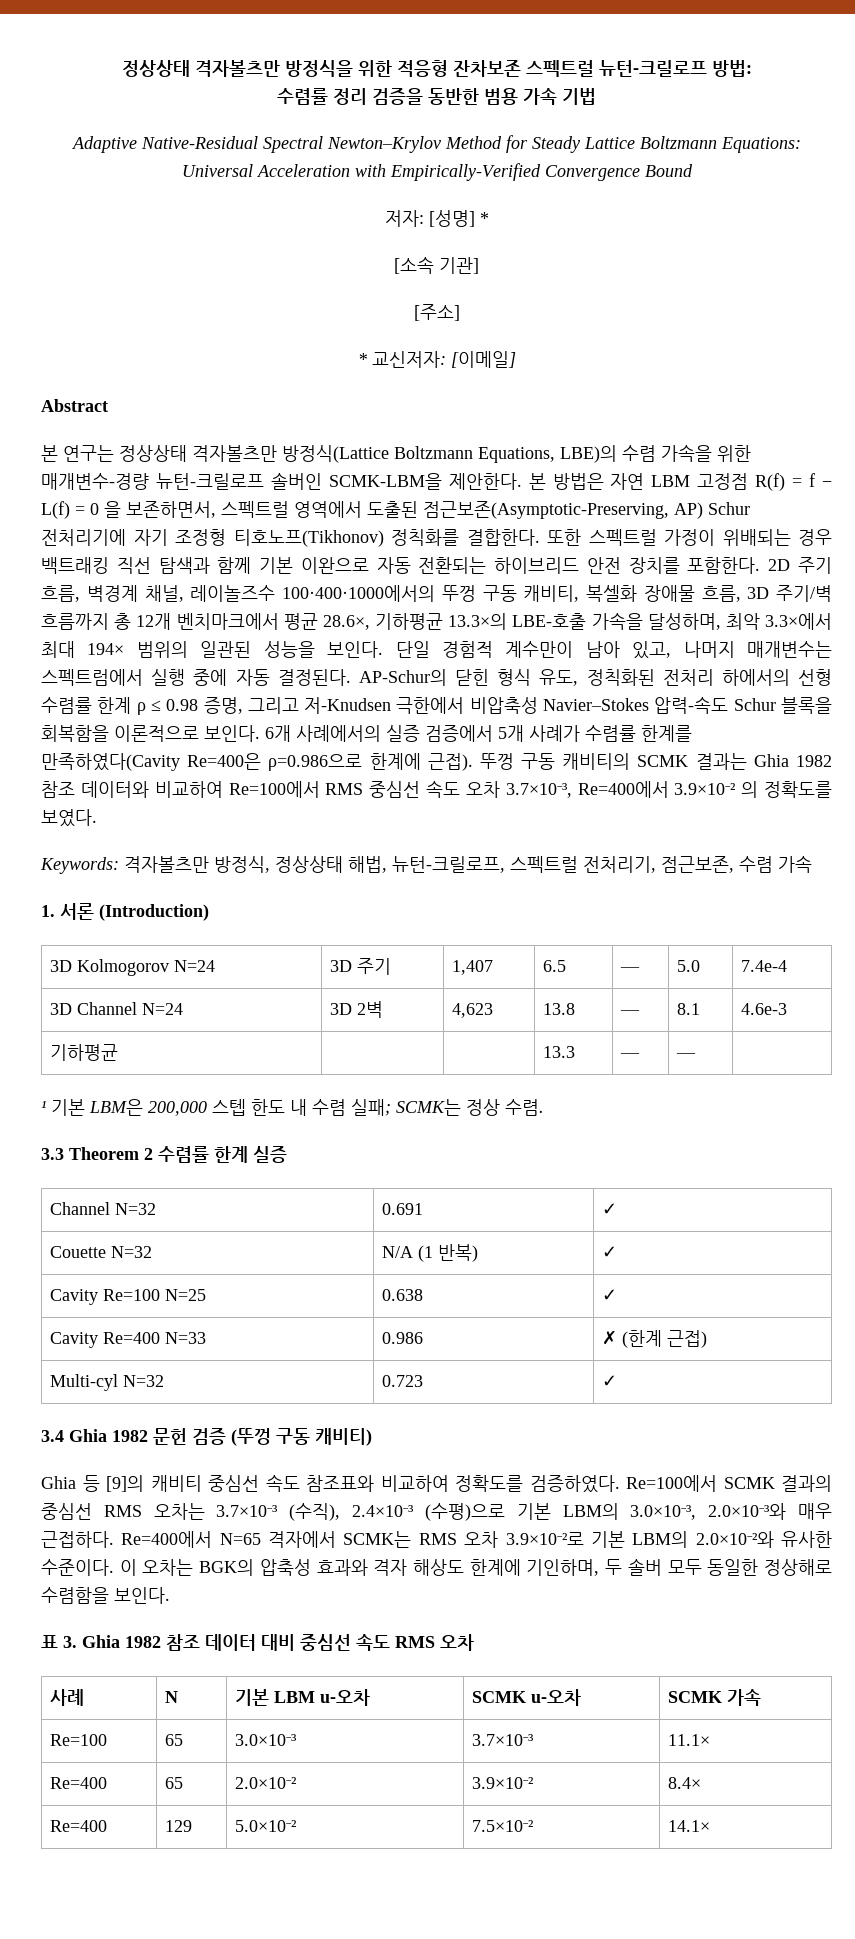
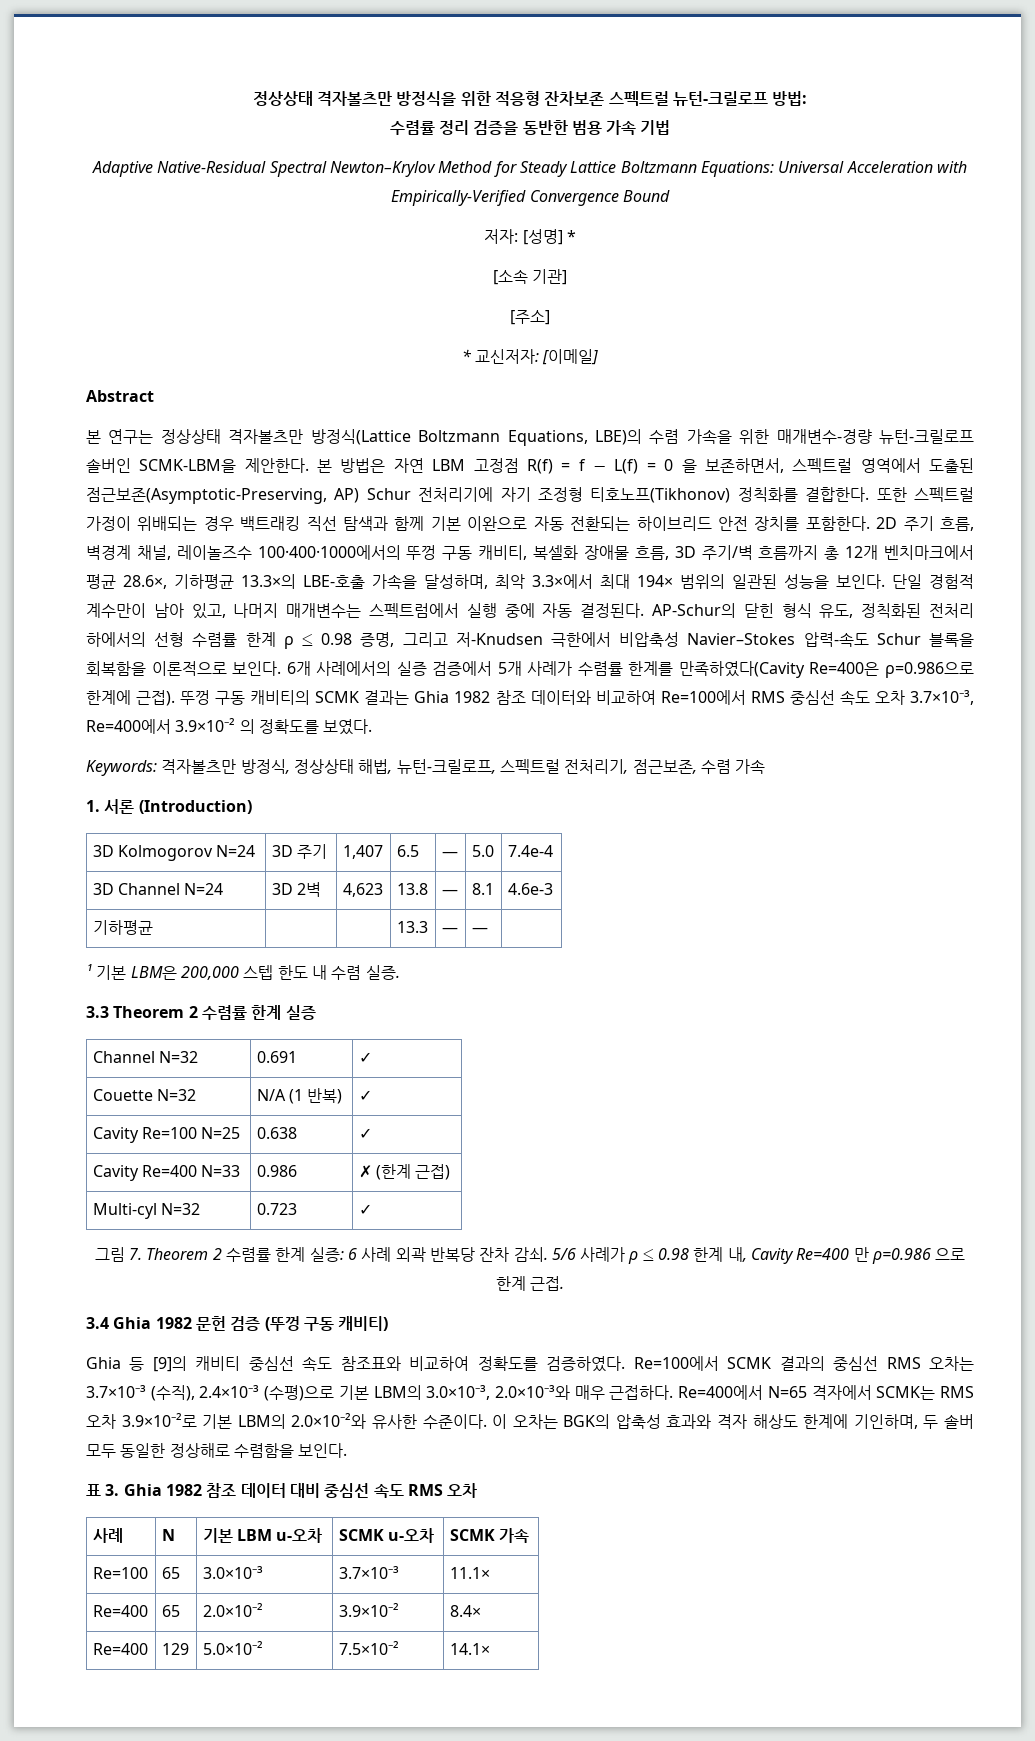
- ¹ 기본 LBM은 200,000 스텝 한도 내 수렴 실패; SCMK는 정상 수렴.
+ ¹ 기본 LBM은 200,000 스텝 한도 내 수렴 실증.
+ 그림 7. Theorem 2 수렴률 한계 실증: 6 사례 외곽 반복당 잔차 감쇠. 5/6 사례가 ρ ≤ 0.98 한계 내, Cavity Re=400 만 ρ=0.986 으로 한계 근접.

